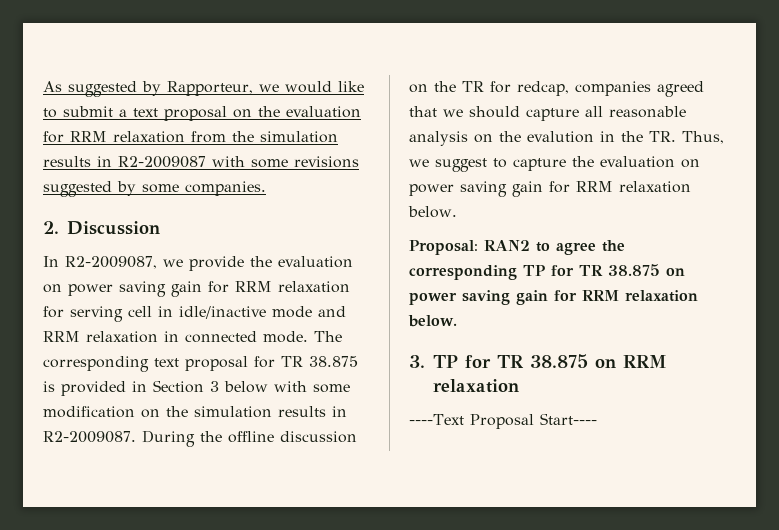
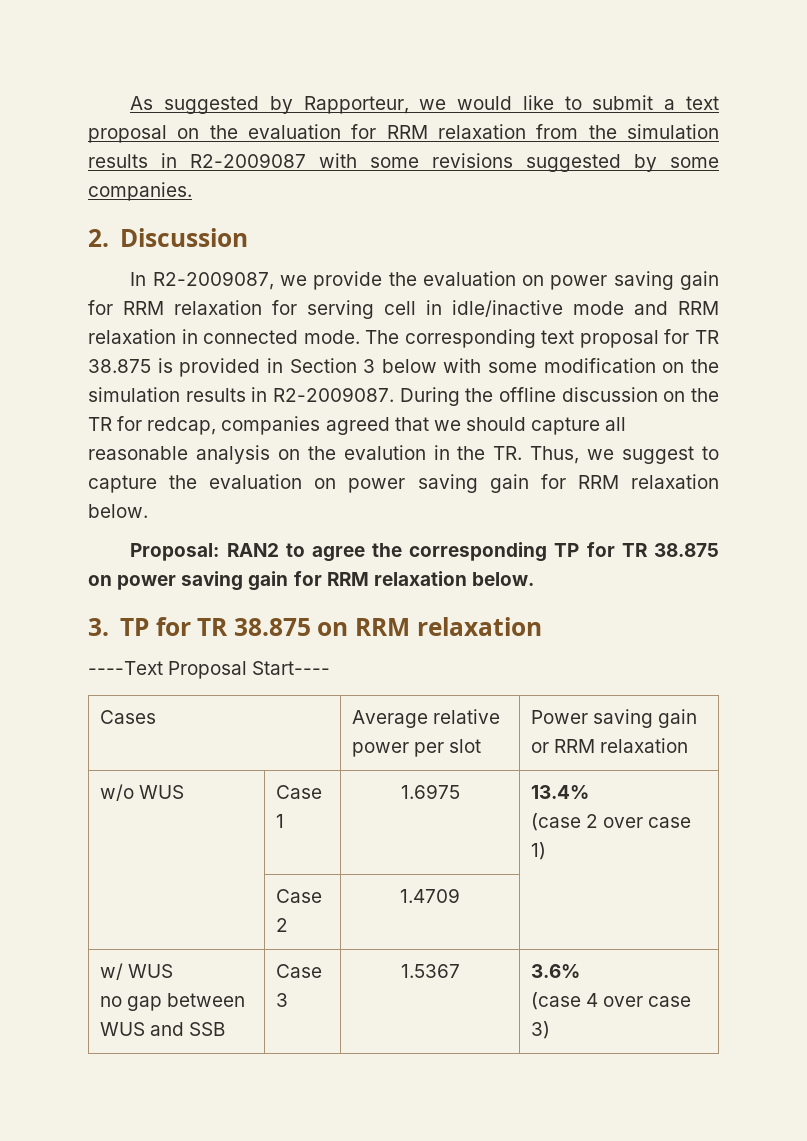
+ Cases | Average relative power per slot | Power saving gain or RRM relaxation
+ w/o WUS | Case 1 | 1.6975 | 13.4%
+ (case 2 over case 1)
+ | Case 2 | 1.4709 |
+ w/ WUS
+ no gap between WUS and SSB | Case 3 | 1.5367 | 3.6%
+ (case 4 over case 3)

